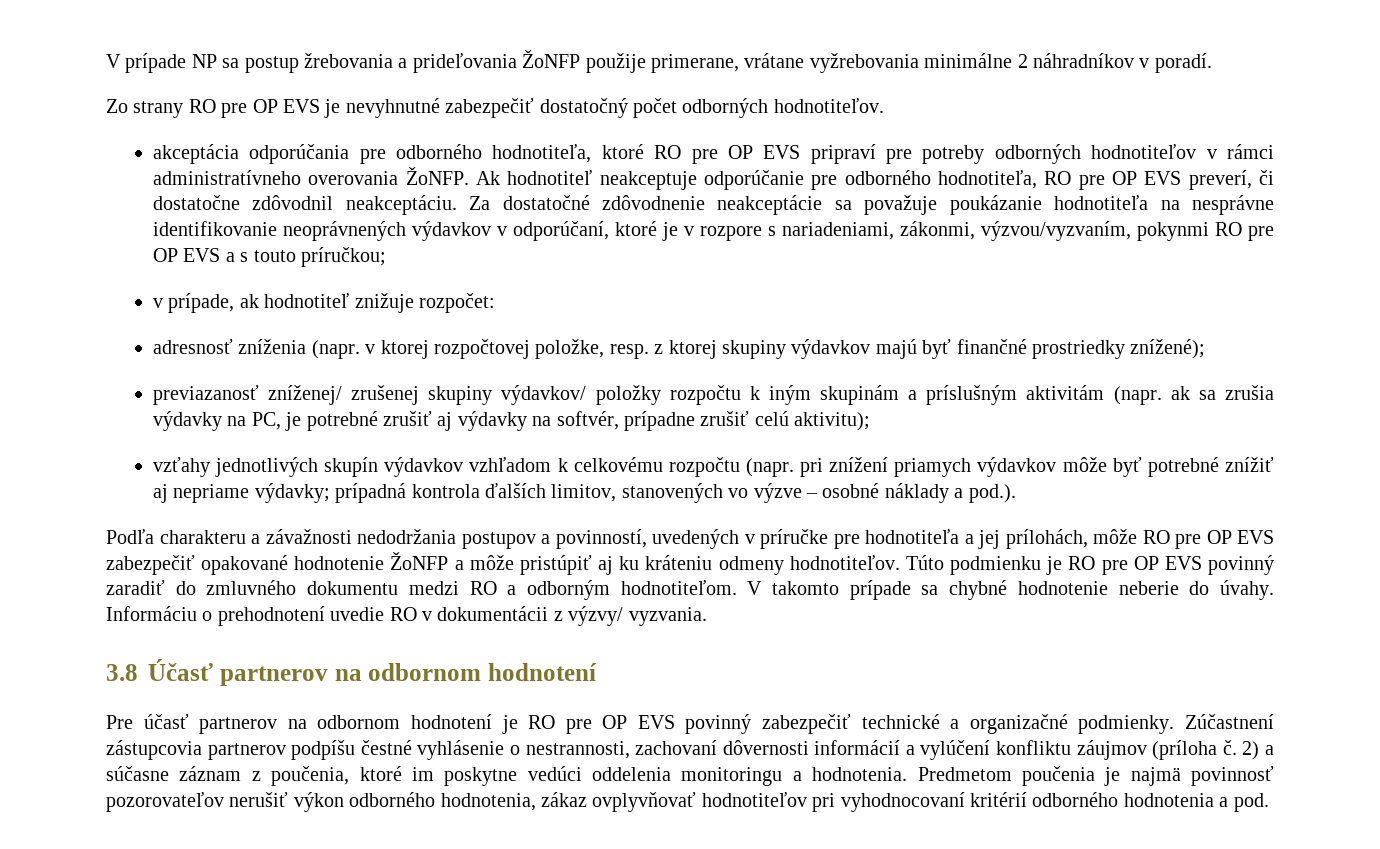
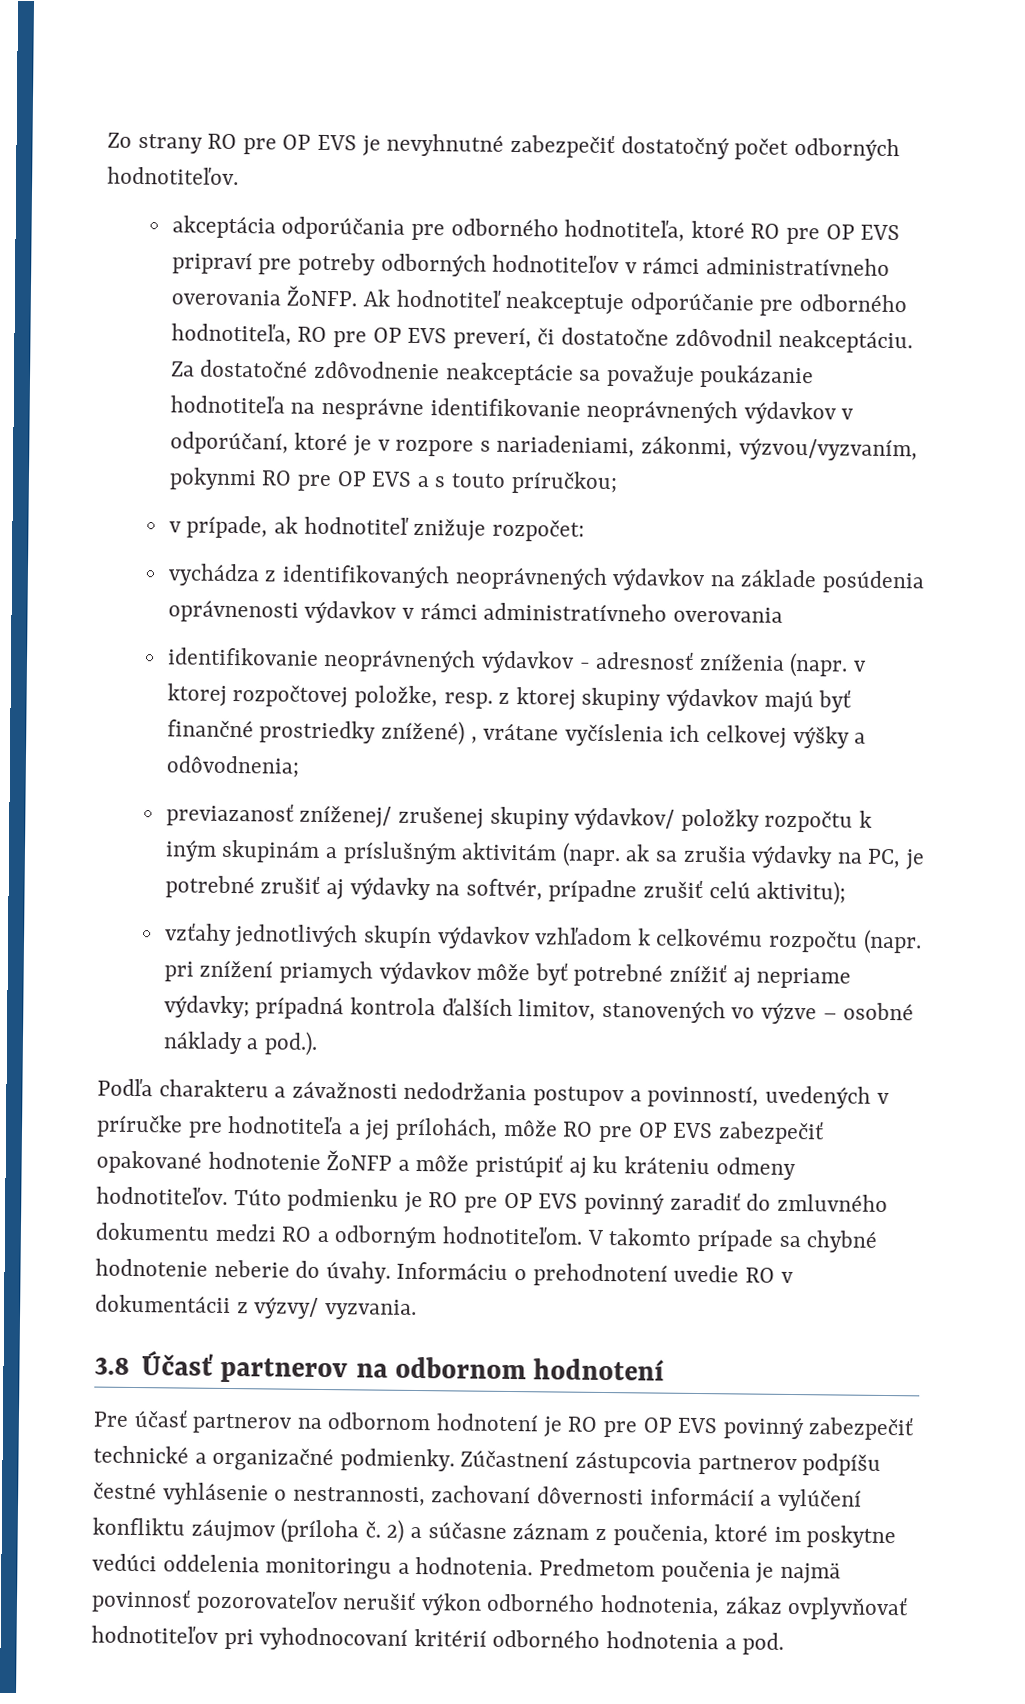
- V prípade NP sa postup žrebovania a prideľovania ŽoNFP použije primerane, vrátane vyžrebovania minimálne 2 náhradníkov v poradí.
- adresnosť zníženia (napr. v ktorej rozpočtovej položke, resp. z ktorej skupiny výdavkov majú byť finančné prostriedky znížené);
+ vychádza z identifikovaných neoprávnených výdavkov na základe posúdenia oprávnenosti výdavkov v rámci administratívneho overovania
+ identifikovanie neoprávnených výdavkov - adresnosť zníženia (napr. v ktorej rozpočtovej položke, resp. z ktorej skupiny výdavkov majú byť finančné prostriedky znížené) , vrátane vyčíslenia ich celkovej výšky a odôvodnenia;

